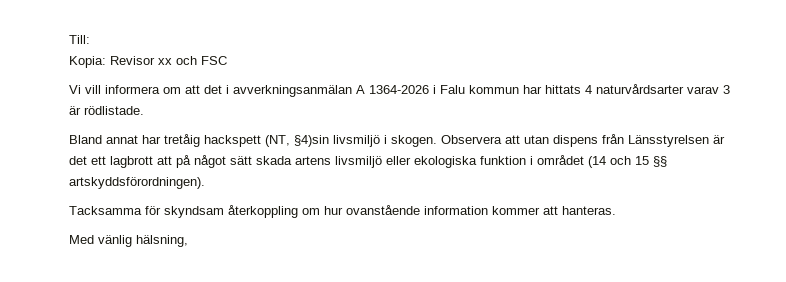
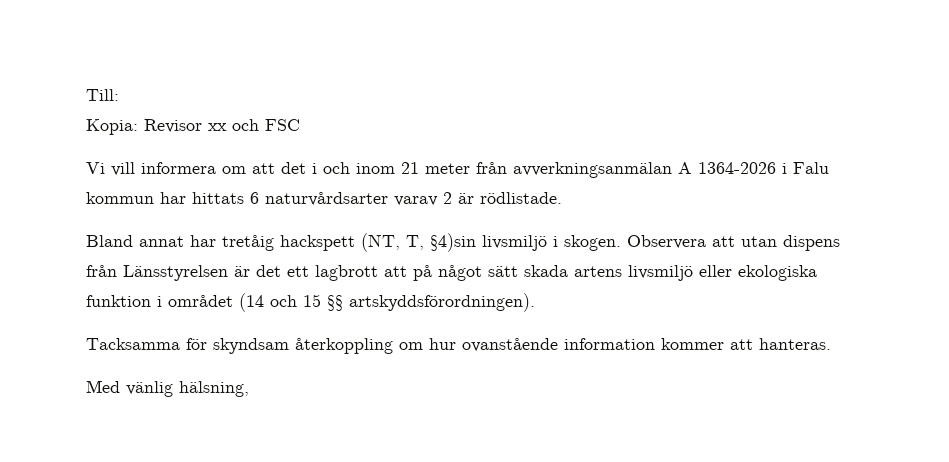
- Vi vill informera om att det i avverkningsanmälan A 1364-2026 i Falu kommun har hittats 4 naturvårdsarter varav 3 är rödlistade.
+ Vi vill informera om att det i och inom 21 meter från avverkningsanmälan A 1364-2026 i Falu kommun har hittats 6 naturvårdsarter varav 2 är rödlistade.
- Bland annat har tretåig hackspett (NT, §4)sin livsmiljö i skogen.
+ Bland annat har tretåig hackspett (NT, T, §4)sin livsmiljö i skogen.

